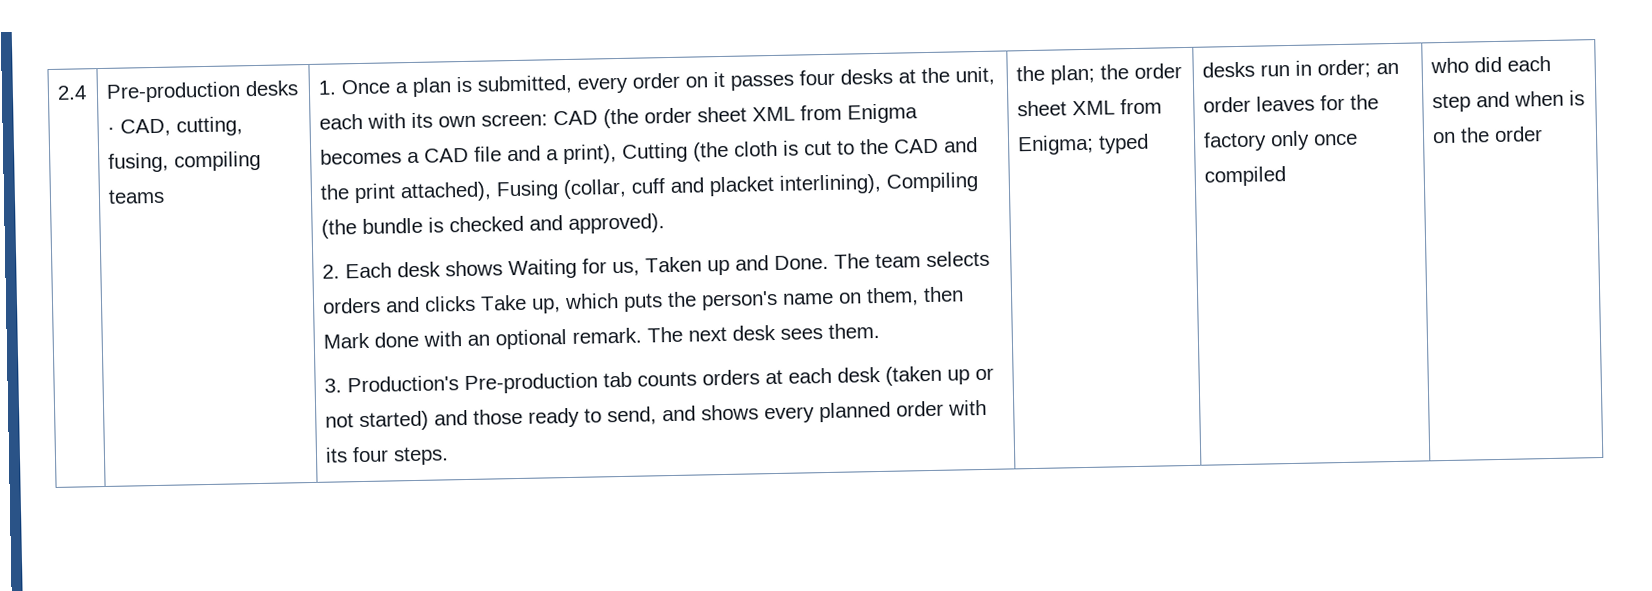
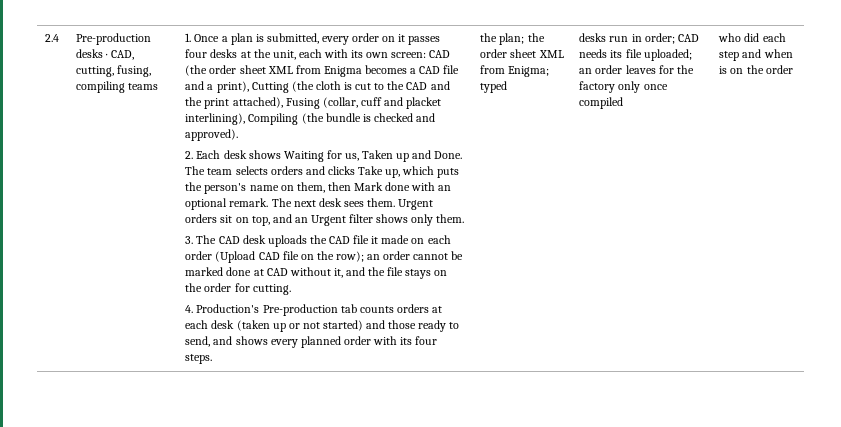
- The next desk sees them.
- 3. Production's Pre-production tab counts orders at each desk (taken up or not started) and those ready to send, and shows every planned order with its four steps.
+ The next desk sees them. Urgent orders sit on top, and an Urgent filter shows only them.
+ 3. The CAD desk uploads the CAD file it made on each order (Upload CAD file on the row); an order cannot be marked done at CAD without it, and the file stays on the order for cutting.
+ 4. Production's Pre-production tab counts orders at each desk (taken up or not started) and those ready to send, and shows every planned order with its four steps.
- desks run in order; an order leaves for the factory only once compiled
+ desks run in order; CAD needs its file uploaded; an order leaves for the factory only once compiled

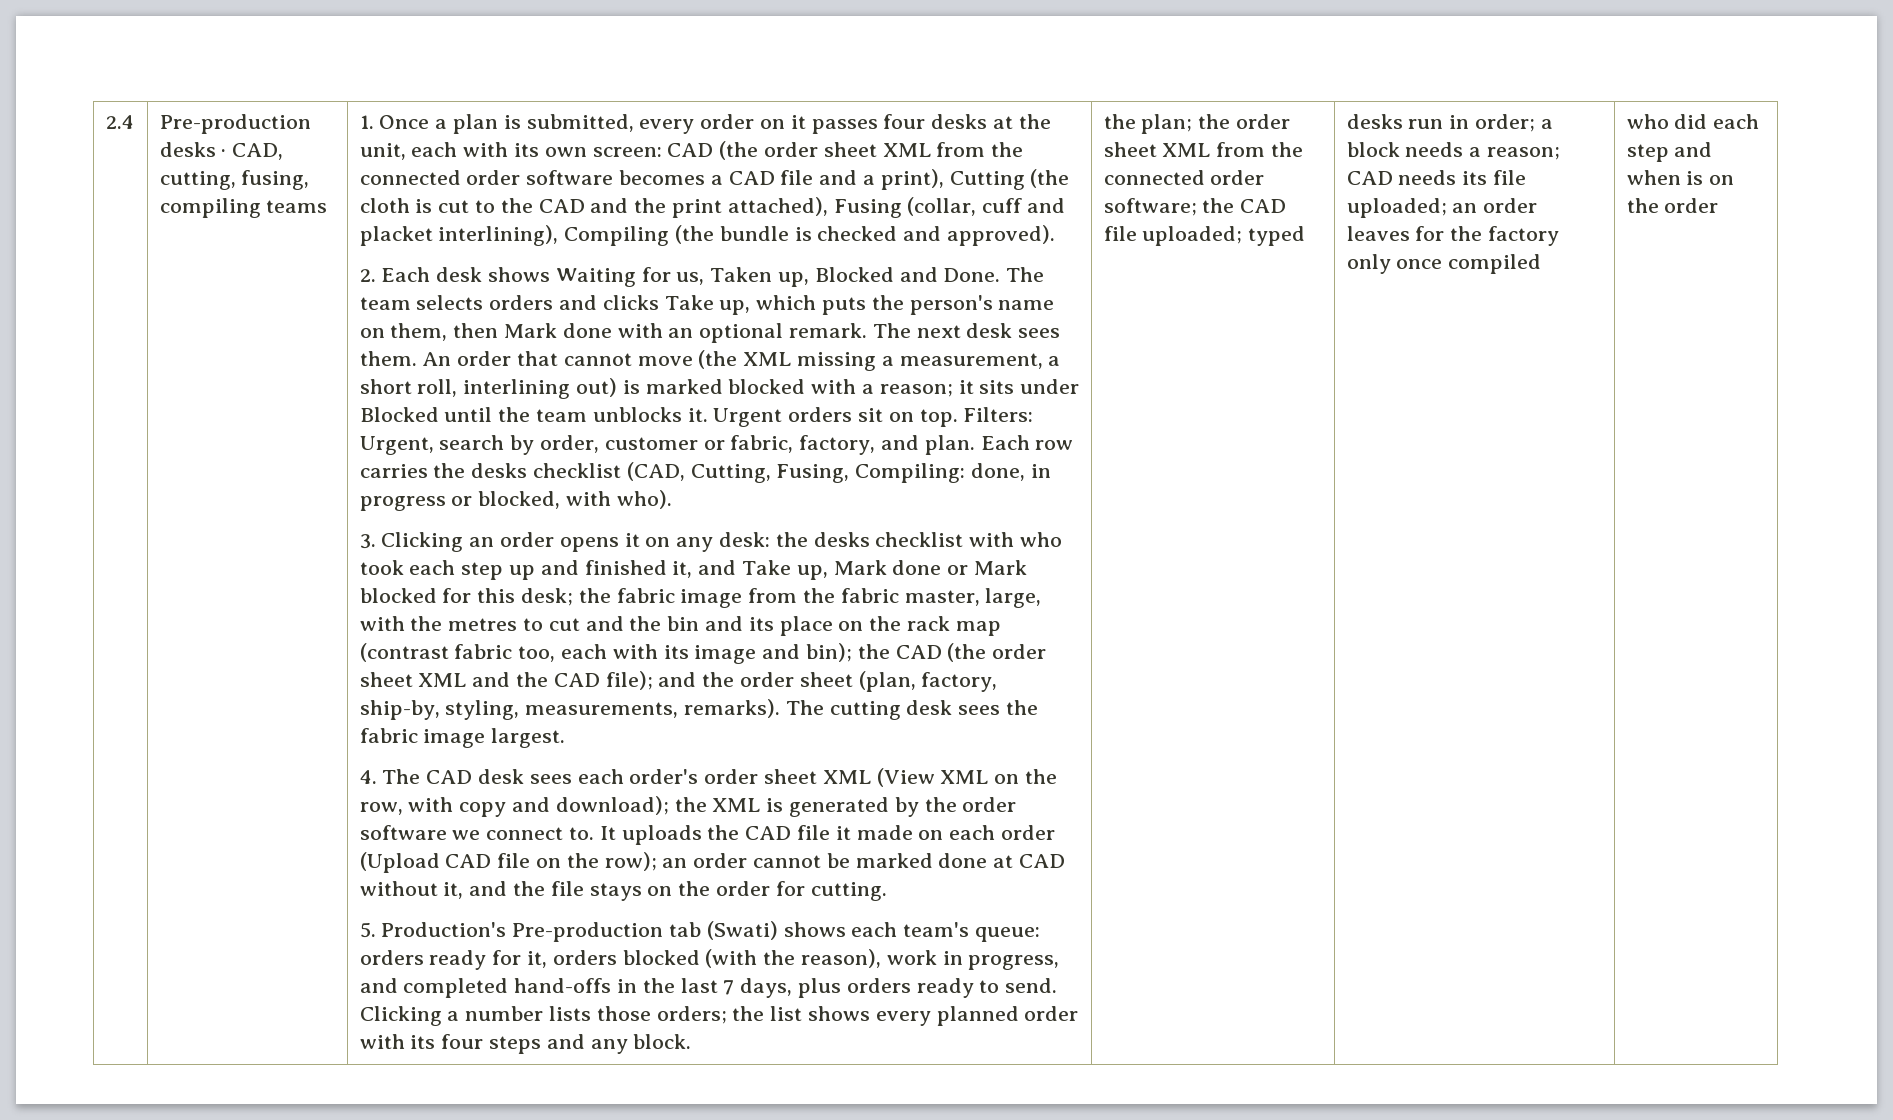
- 1. Once a plan is submitted, every order on it passes four desks at the unit, each with its own screen: CAD (the order sheet XML from Enigma becomes a CAD file and a print), Cutting (the cloth is cut to the CAD and the print attached), Fusing (collar, cuff and placket interlining), Compiling (the bundle is checked and approved).
+ 1. Once a plan is submitted, every order on it passes four desks at the unit, each with its own screen: CAD (the order sheet XML from the connected order software becomes a CAD file and a print), Cutting (the cloth is cut to the CAD and the print attached), Fusing (collar, cuff and placket interlining), Compiling (the bundle is checked and approved).
- 2. Each desk shows Waiting for us, Taken up and Done.
+ 2. Each desk shows Waiting for us, Taken up, Blocked and Done.
- Urgent orders sit on top, and an Urgent filter shows only them.
- 3. The CAD desk uploads the CAD file it made on each order (Upload CAD file on the row); an order cannot be marked done at CAD without it, and the file stays on the order for cutting.
+ An order that cannot move (the XML missing a measurement, a short roll, interlining out) is marked blocked with a reason; it sits under Blocked until the team unblocks it. Urgent orders sit on top. Filters: Urgent, search by order, customer or fabric, factory, and plan. Each row carries the desks checklist (CAD, Cutting, Fusing, Compiling: done, in progress or blocked, with who).
+ 3. Clicking an order opens it on any desk: the desks checklist with who took each step up and finished it, and Take up, Mark done or Mark blocked for this desk; the fabric image from the fabric master, large, with the metres to cut and the bin and its place on the rack map (contrast fabric too, each with its image and bin); the CAD (the order sheet XML and the CAD file); and the order sheet (plan, factory, ship-by, styling, measurements, remarks). The cutting desk sees the fabric image largest.
+ 4. The CAD desk sees each order's order sheet XML (View XML on the row, with copy and download); the XML is generated by the order software we connect to. It uploads the CAD file it made on each order (Upload CAD file on the row); an order cannot be marked done at CAD without it, and the file stays on the order for cutting.
- 4. Production's Pre-production tab counts orders at each desk (taken up or not started) and those ready to send, and shows every planned order with its four steps.
+ 5. Production's Pre-production tab (Swati) shows each team's queue: orders ready for it, orders blocked (with the reason), work in progress, and completed hand-offs in the last 7 days, plus orders ready to send. Clicking a number lists those orders; the list shows every planned order with its four steps and any block.
- the plan; the order sheet XML from Enigma; typed
+ the plan; the order sheet XML from the connected order software; the CAD file uploaded; typed
- desks run in order; CAD needs its file uploaded; an order leaves for the factory only once compiled
+ desks run in order; a block needs a reason; CAD needs its file uploaded; an order leaves for the factory only once compiled

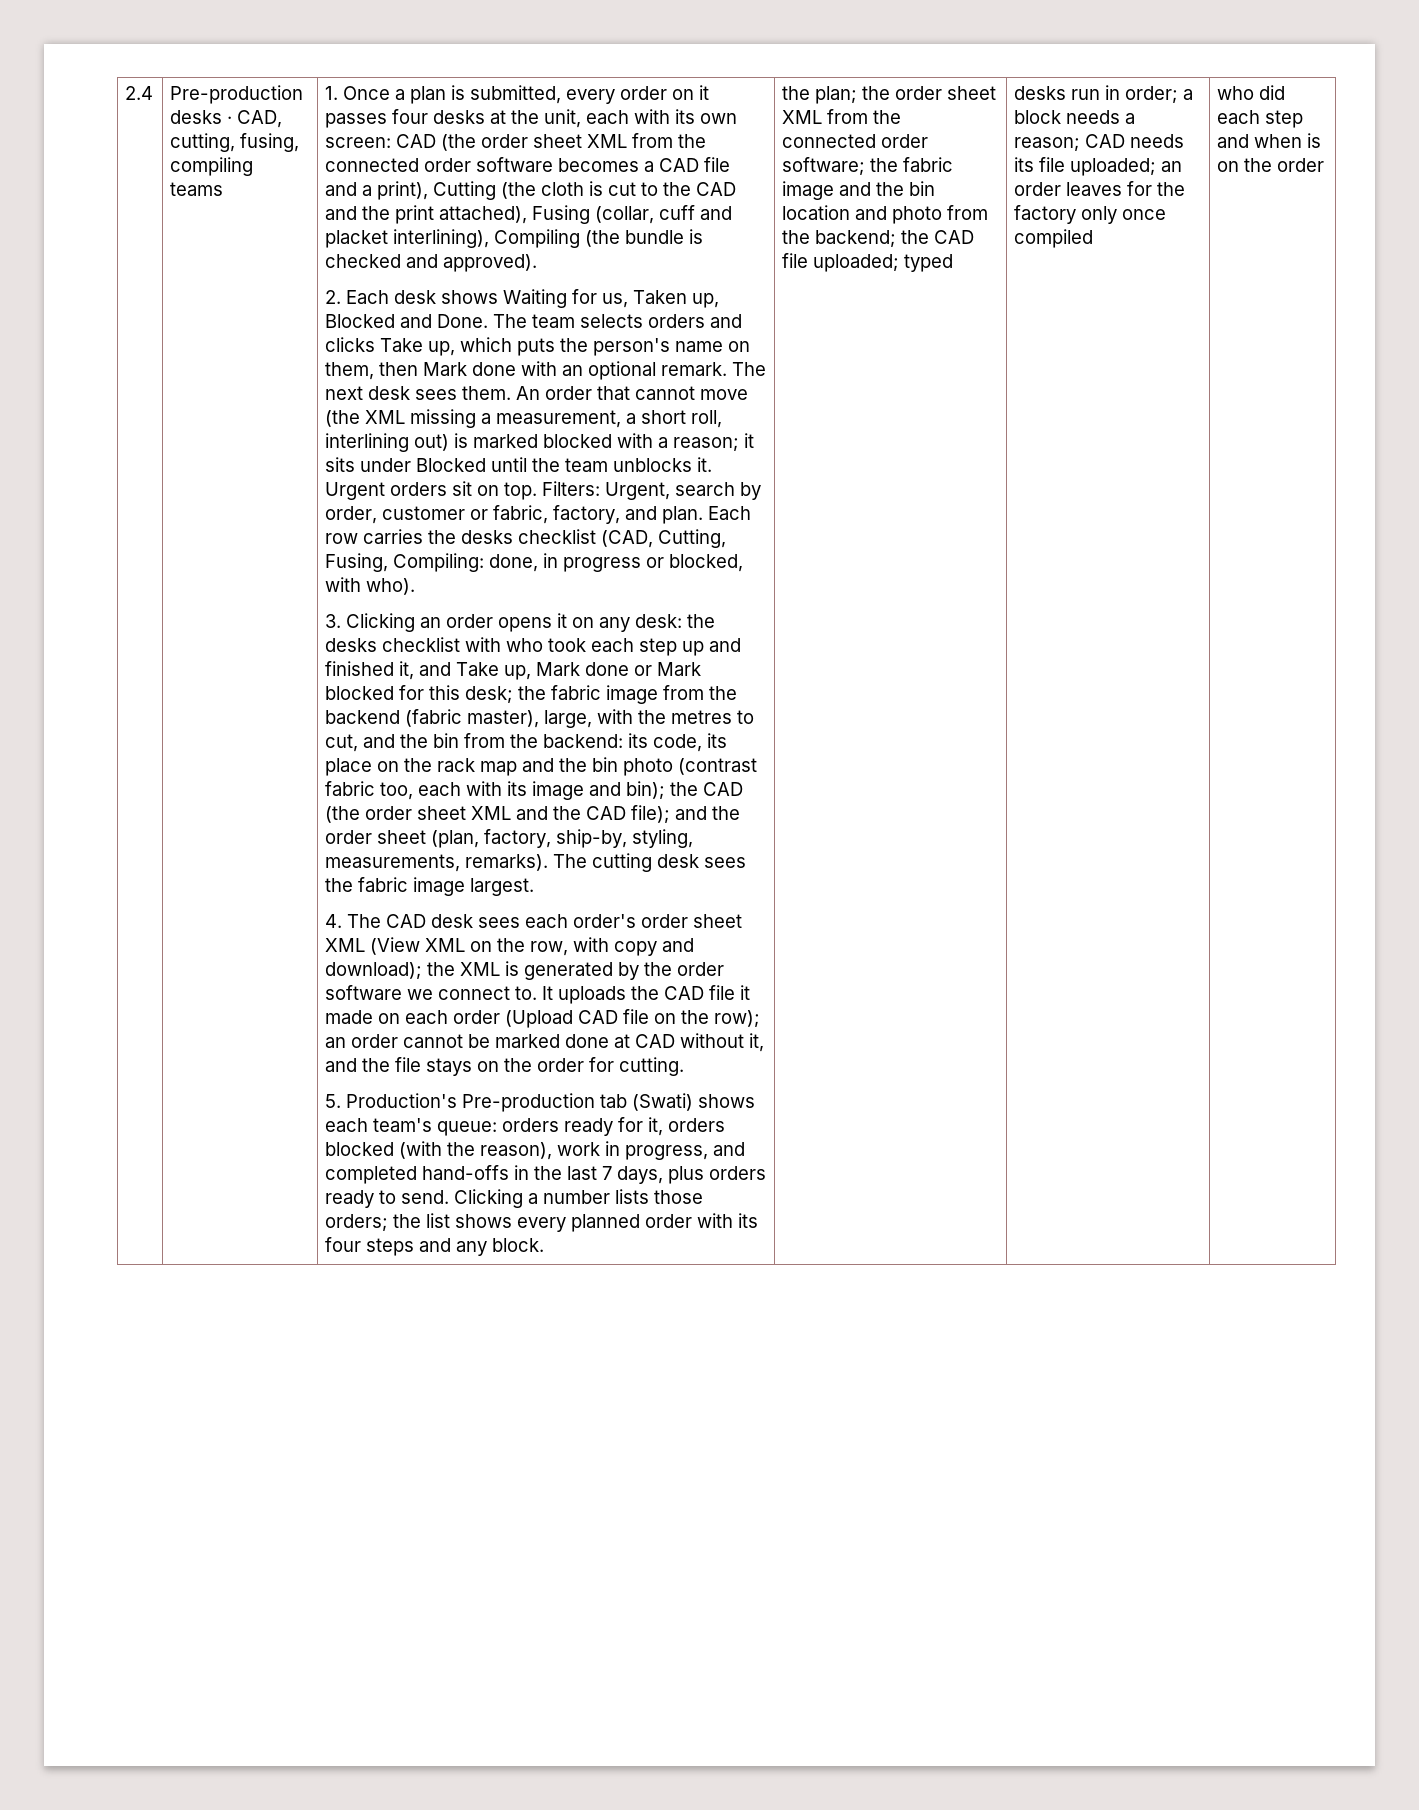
- the fabric image from the fabric master, large, with the metres to cut and the bin and its place on the rack map (contrast fabric too, each with its image and bin);
+ the fabric image from the backend (fabric master), large, with the metres to cut, and the bin from the backend: its code, its place on the rack map and the bin photo (contrast fabric too, each with its image and bin);
- the plan; the order sheet XML from the connected order software; the CAD file uploaded; typed
+ the plan; the order sheet XML from the connected order software; the fabric image and the bin location and photo from the backend; the CAD file uploaded; typed

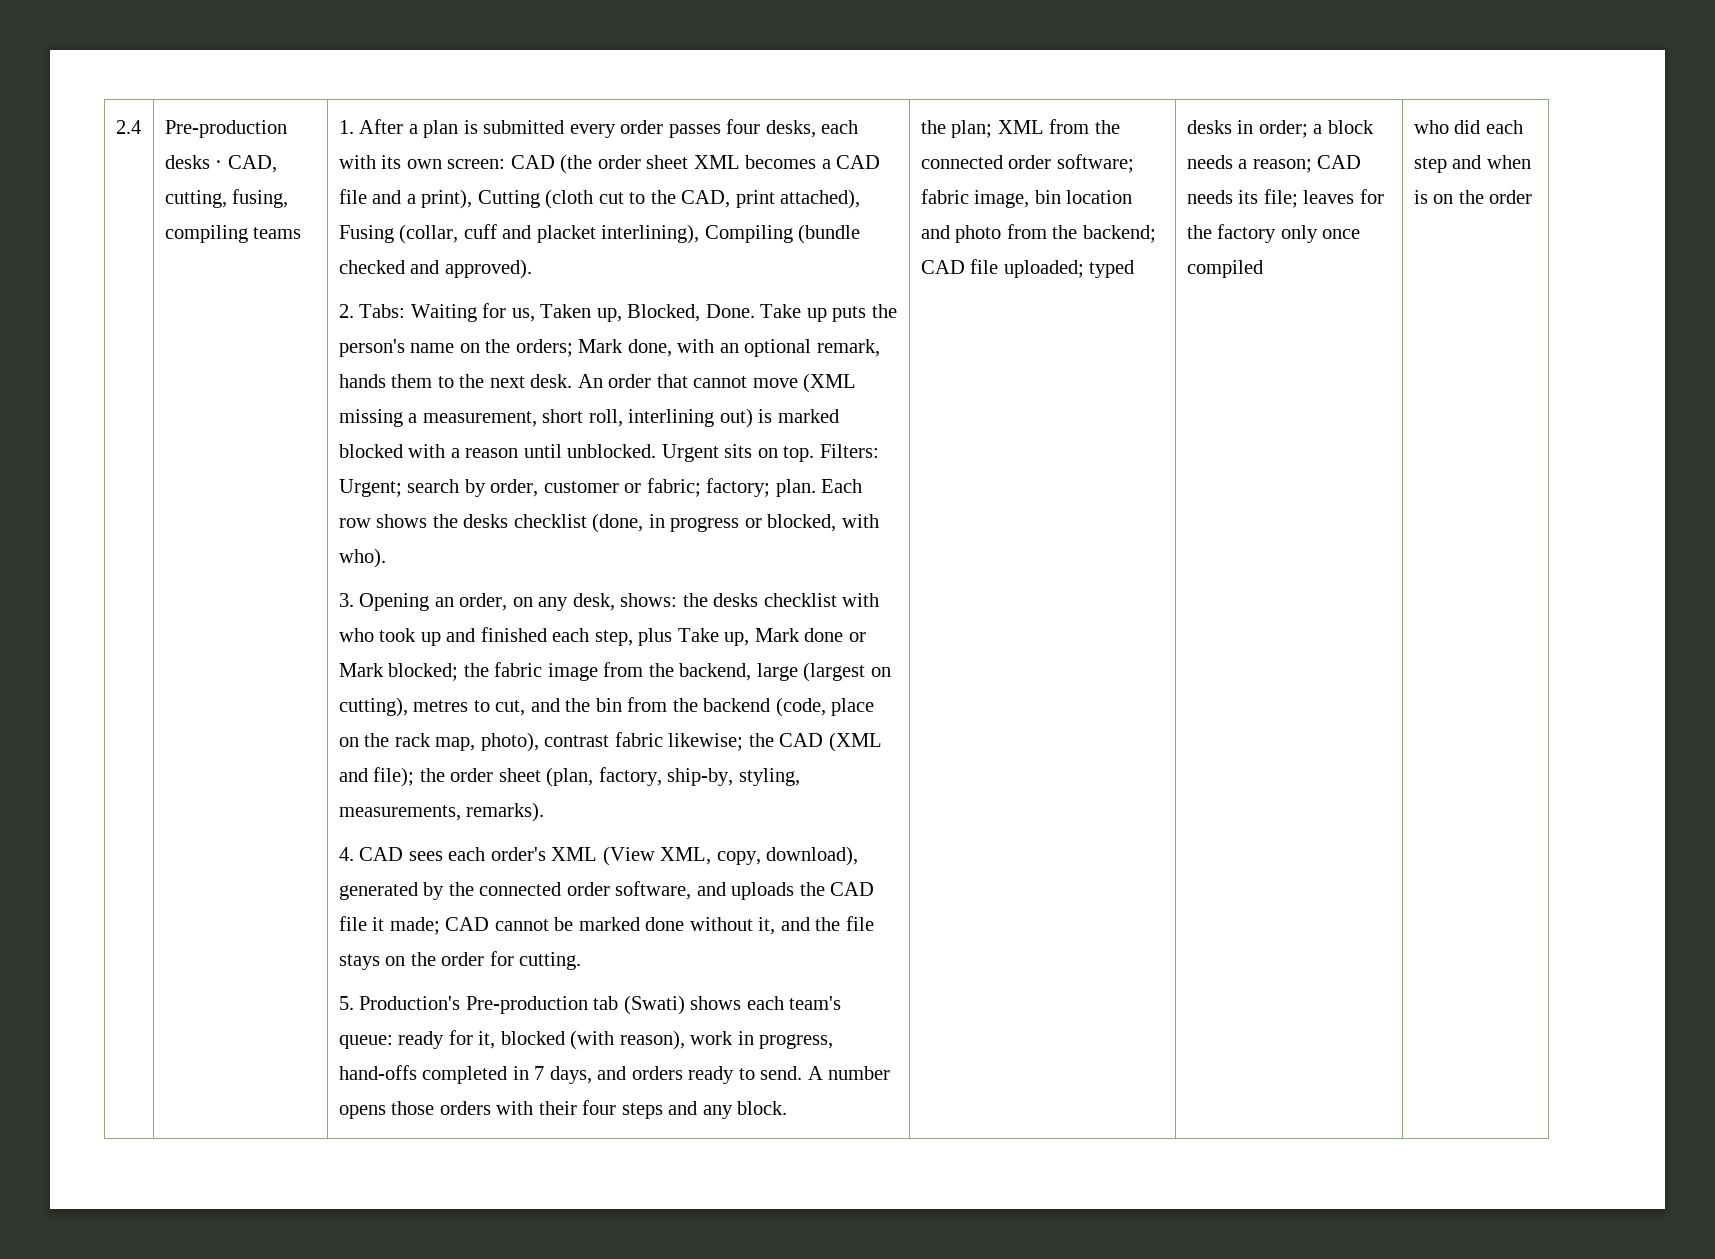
- 1. Once a plan is submitted, every order on it passes four desks at the unit, each with its own screen: CAD (the order sheet XML from the connected order software becomes a CAD file and a print), Cutting (the cloth is cut to the CAD and the print attached), Fusing (collar, cuff and placket interlining), Compiling (the bundle is checked and approved).
+ 1. After a plan is submitted every order passes four desks, each with its own screen: CAD (the order sheet XML becomes a CAD file and a print), Cutting (cloth cut to the CAD, print attached), Fusing (collar, cuff and placket interlining), Compiling (bundle checked and approved).
- 2. Each desk shows Waiting for us, Taken up, Blocked and Done. The team selects orders and clicks Take up, which puts the person's name on them, then Mark done with an optional remark. The next desk sees them.
+ 2. Tabs: Waiting for us, Taken up, Blocked, Done. Take up puts the person's name on the orders; Mark done, with an optional remark, hands them to the next desk.
- An order that cannot move (the XML missing a measurement, a short roll, interlining out) is marked blocked with a reason; it sits under Blocked until the team unblocks it. Urgent orders sit on top.
+ An order that cannot move (XML missing a measurement, short roll, interlining out) is marked blocked with a reason until unblocked. Urgent sits on top.
- Filters: Urgent, search by order, customer or fabric, factory, and plan.
+ Filters: Urgent; search by order, customer or fabric; factory; plan.
- Each row carries the desks checklist (CAD, Cutting, Fusing, Compiling: done, in progress or blocked, with who).
+ Each row shows the desks checklist (done, in progress or blocked, with who).
- 3. Clicking an order opens it on any desk: the desks checklist with who took each step up and finished it, and Take up, Mark done or Mark blocked for this desk; the fabric image from the backend (fabric master), large, with the metres to cut, and the bin from the backend: its code, its place on the rack map and the bin photo (contrast fabric too, each with its image and bin); the CAD (the order sheet XML and the CAD file); and the order sheet (plan, factory, ship-by, styling, measurements, remarks). The cutting desk sees the fabric image largest.
- 4. The CAD desk sees each order's order sheet XML (View XML on the row, with copy and download); the XML is generated by the order software we connect to. It uploads the CAD file it made on each order (Upload CAD file on the row); an order cannot be marked done at CAD without it, and the file stays on the order for cutting.
+ 3. Opening an order, on any desk, shows: the desks checklist with who took up and finished each step, plus Take up, Mark done or Mark blocked; the fabric image from the backend, large (largest on cutting), metres to cut, and the bin from the backend (code, place on the rack map, photo), contrast fabric likewise; the CAD (XML and file); the order sheet (plan, factory, ship-by, styling, measurements, remarks).
+ 4. CAD sees each order's XML (View XML, copy, download), generated by the connected order software, and uploads the CAD file it made; CAD cannot be marked done without it, and the file stays on the order for cutting.
- 5. Production's Pre-production tab (Swati) shows each team's queue: orders ready for it, orders blocked (with the reason), work in progress, and completed hand-offs in the last 7 days, plus orders ready to send.
+ 5. Production's Pre-production tab (Swati) shows each team's queue: ready for it, blocked (with reason), work in progress, hand-offs completed in 7 days, and orders ready to send.
- Clicking a number lists those orders; the list shows every planned order with its four steps and any block.
+ A number opens those orders with their four steps and any block.
- the plan; the order sheet XML from the connected order software; the fabric image and the bin location and photo from the backend; the CAD file uploaded; typed
+ the plan; XML from the connected order software; fabric image, bin location and photo from the backend; CAD file uploaded; typed
- desks run in order; a block needs a reason; CAD needs its file uploaded; an order leaves for the factory only once compiled
+ desks in order; a block needs a reason; CAD needs its file; leaves for the factory only once compiled

